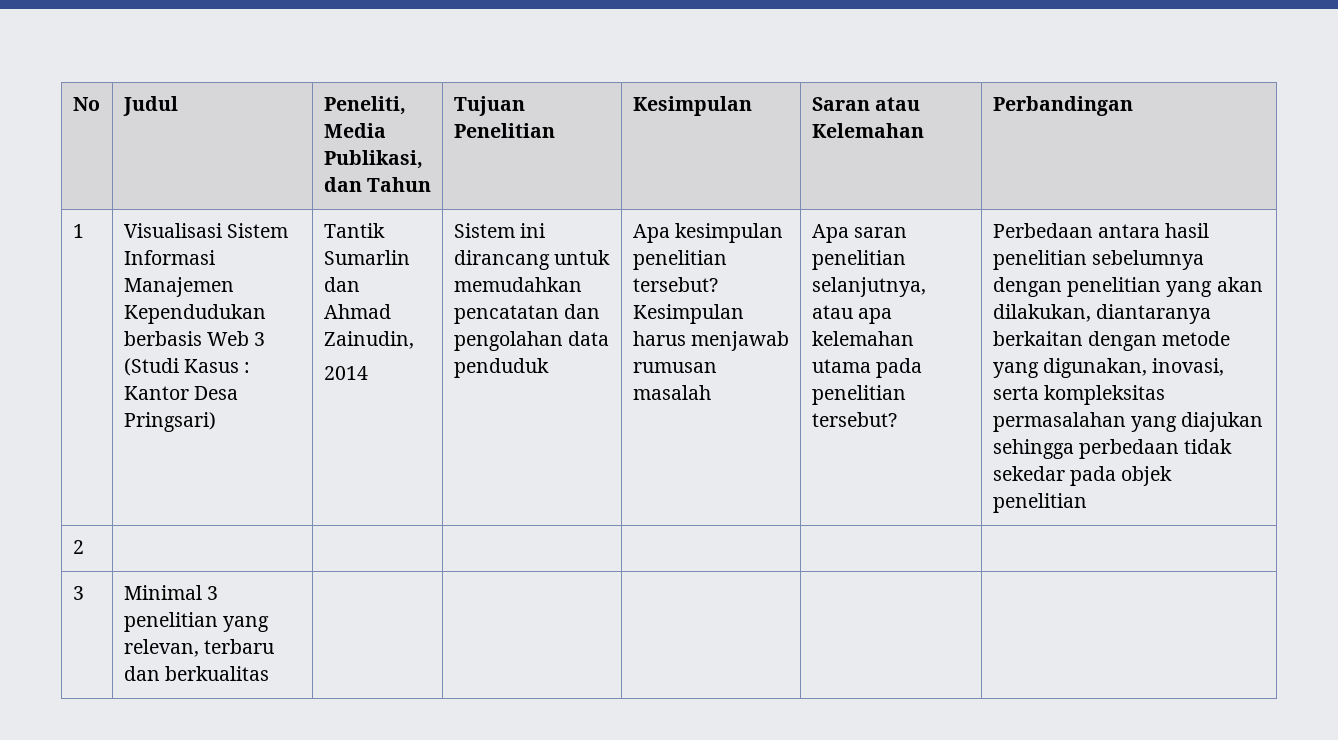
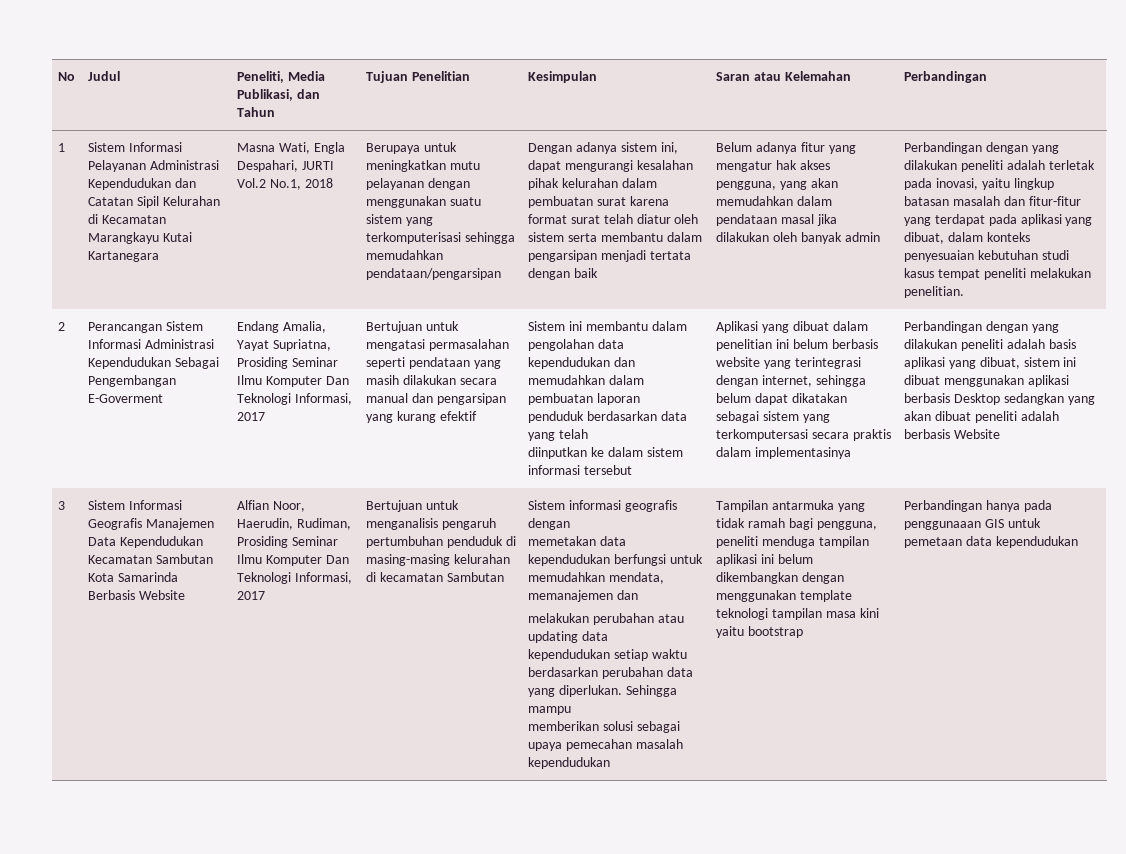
- Visualisasi Sistem Informasi Manajemen Kependudukan berbasis Web 3 (Studi Kasus : Kantor Desa Pringsari) | Tantik Sumarlin dan Ahmad Zainudin,
- 2014 | Sistem ini dirancang untuk memudahkan pencatatan dan pengolahan data penduduk | Apa kesimpulan penelitian tersebut? Kesimpulan harus menjawab rumusan masalah | Apa saran penelitian selanjutnya, atau apa kelemahan utama pada penelitian tersebut? | Perbedaan antara hasil penelitian sebelumnya dengan penelitian yang akan dilakukan, diantaranya berkaitan dengan metode yang digunakan, inovasi, serta kompleksitas permasalahan yang diajukan sehingga perbedaan tidak sekedar pada objek penelitian
- 2 | | | | | |
- 3 | Minimal 3 penelitian yang relevan, terbaru dan berkualitas | | | | |
+ Sistem Informasi Pelayanan Administrasi Kependudukan dan Catatan Sipil Kelurahan di Kecamatan Marangkayu Kutai Kartanegara | Masna Wati, Engla Despahari, JURTI Vol.2 No.1, 2018 | Berupaya untuk meningkatkan mutu pelayanan dengan menggunakan suatu sistem yang terkomputerisasi sehingga memudahkan pendataan/pengarsipan | Dengan adanya sistem ini, dapat mengurangi kesalahan pihak kelurahan dalam pembuatan surat karena format surat telah diatur oleh sistem serta membantu dalam pengarsipan menjadi tertata dengan baik | Belum adanya fitur yang mengatur hak akses pengguna, yang akan memudahkan dalam pendataan masal jika dilakukan oleh banyak admin | Perbandingan dengan yang dilakukan peneliti adalah terletak pada inovasi, yaitu lingkup batasan masalah dan fitur-fitur yang terdapat pada aplikasi yang dibuat, dalam konteks penyesuaian kebutuhan studi kasus tempat peneliti melakukan penelitian.
+ 2 | Perancangan Sistem Informasi Administrasi Kependudukan Sebagai Pengembangan E-Goverment | Endang Amalia, Yayat Supriatna, Prosiding Seminar Ilmu Komputer Dan Teknologi Informasi, 2017 | Bertujuan untuk mengatasi permasalahan seperti pendataan yang masih dilakukan secara manual dan pengarsipan yang kurang efektif | Sistem ini membantu dalam pengolahan data kependudukan dan memudahkan dalam pembuatan laporan
+ penduduk berdasarkan data yang telah
+ diinputkan ke dalam sistem informasi tersebut | Aplikasi yang dibuat dalam penelitian ini belum berbasis website yang terintegrasi dengan internet, sehingga belum dapat dikatakan sebagai sistem yang terkomputersasi secara praktis dalam implementasinya | Perbandingan dengan yang dilakukan peneliti adalah basis aplikasi yang dibuat, sistem ini dibuat menggunakan aplikasi berbasis Desktop sedangkan yang akan dibuat peneliti adalah berbasis Website
+ 3 | Sistem Informasi Geografis Manajemen Data Kependudukan Kecamatan Sambutan Kota Samarinda Berbasis Website | Alfian Noor, Haerudin, Rudiman, Prosiding Seminar Ilmu Komputer Dan Teknologi Informasi, 2017 | Bertujuan untuk menganalisis pengaruh pertumbuhan penduduk di masing-masing kelurahan di kecamatan Sambutan | Sistem informasi geografis dengan
+ memetakan data kependudukan berfungsi untuk memudahkan mendata, memanajemen dan
+ melakukan perubahan atau updating data
+ kependudukan setiap waktu berdasarkan perubahan data yang diperlukan. Sehingga mampu
+ memberikan solusi sebagai upaya pemecahan masalah kependudukan | Tampilan antarmuka yang tidak ramah bagi pengguna, peneliti menduga tampilan aplikasi ini belum dikembangkan dengan menggunakan template teknologi tampilan masa kini yaitu bootstrap | Perbandingan hanya pada penggunaaan GIS untuk pemetaan data kependudukan

